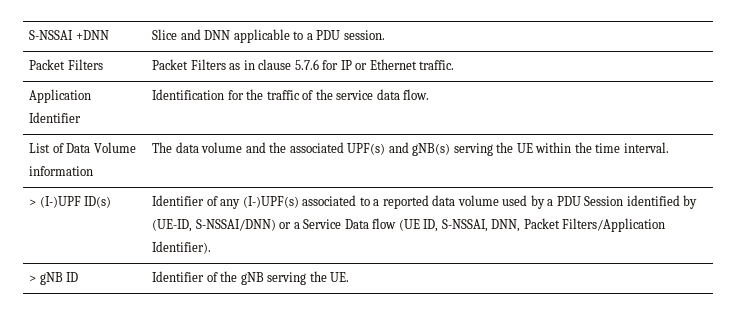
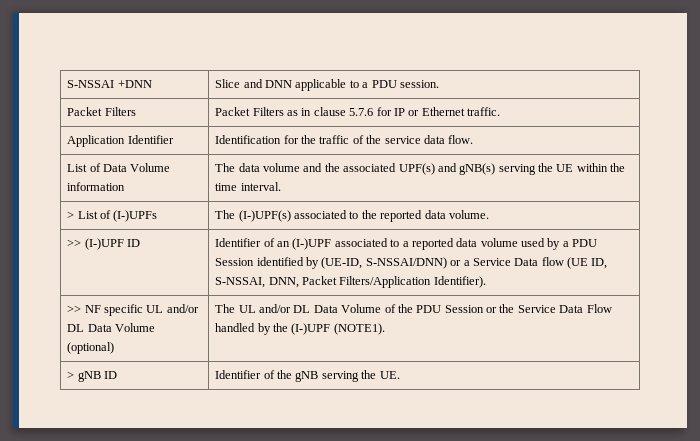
- > (I-)UPF ID(s) | Identifier of any (I-)UPF(s) associated to a reported data volume used by a PDU Session identified by (UE-ID, S-NSSAI/DNN) or a Service Data flow (UE ID, S-NSSAI, DNN, Packet Filters/Application Identifier).
+ > List of (I-)UPFs | The (I-)UPF(s) associated to the reported data volume.
+ >> (I-)UPF ID | Identifier of an (I-)UPF associated to a reported data volume used by a PDU Session identified by (UE-ID, S-NSSAI/DNN) or a Service Data flow (UE ID, S-NSSAI, DNN, Packet Filters/Application Identifier).
+ >> NF specific UL and/or DL Data Volume (optional) | The UL and/or DL Data Volume of the PDU Session or the Service Data Flow handled by the (I-)UPF (NOTE1).

